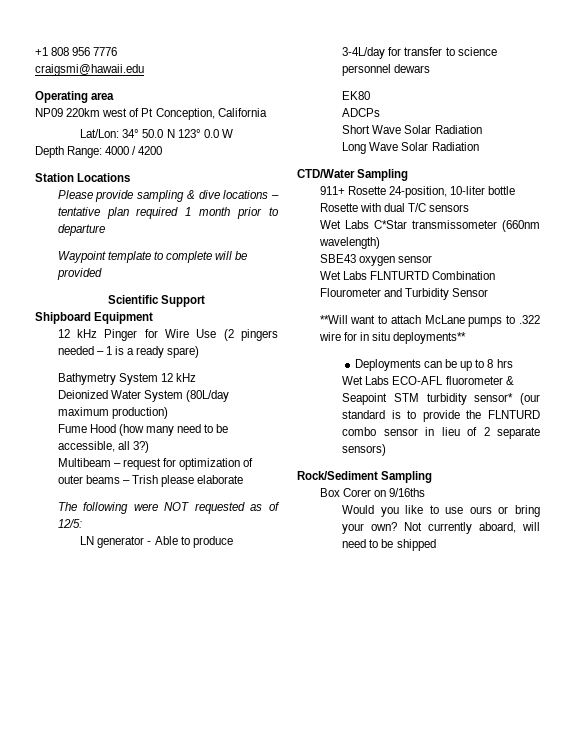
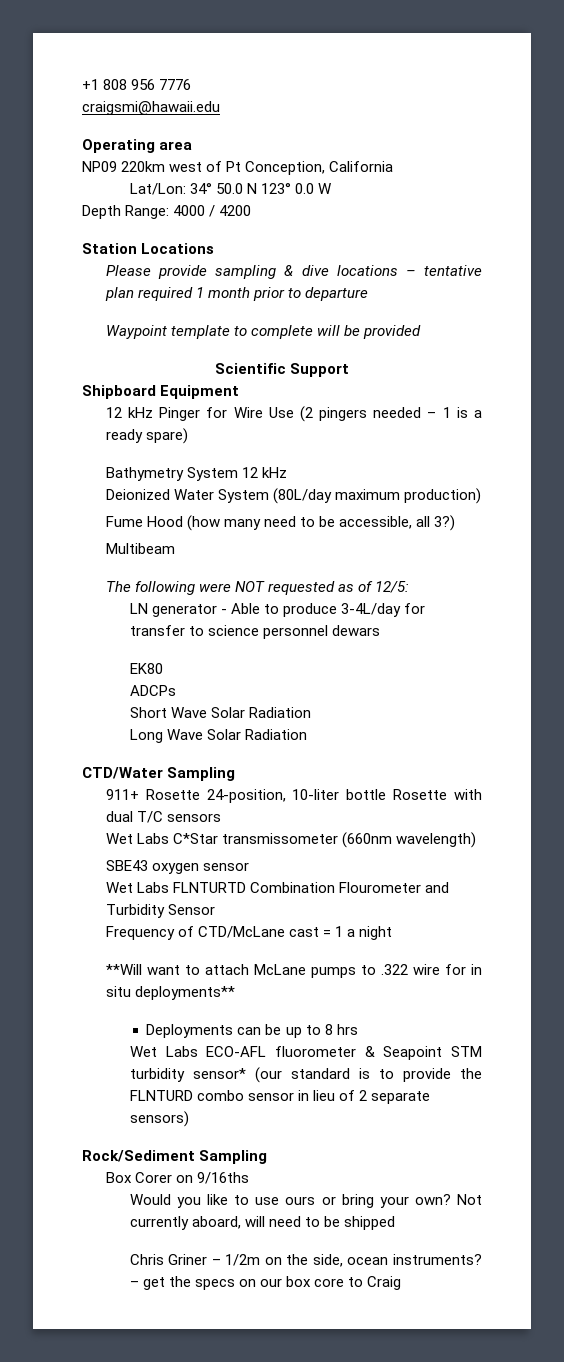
- Multibeam – request for optimization of outer beams – Trish please elaborate
+ Multibeam
+ Frequency of CTD/McLane cast = 1 a night
+ Chris Griner – 1/2m on the side, ocean instruments? – get the specs on our box core to Craig

